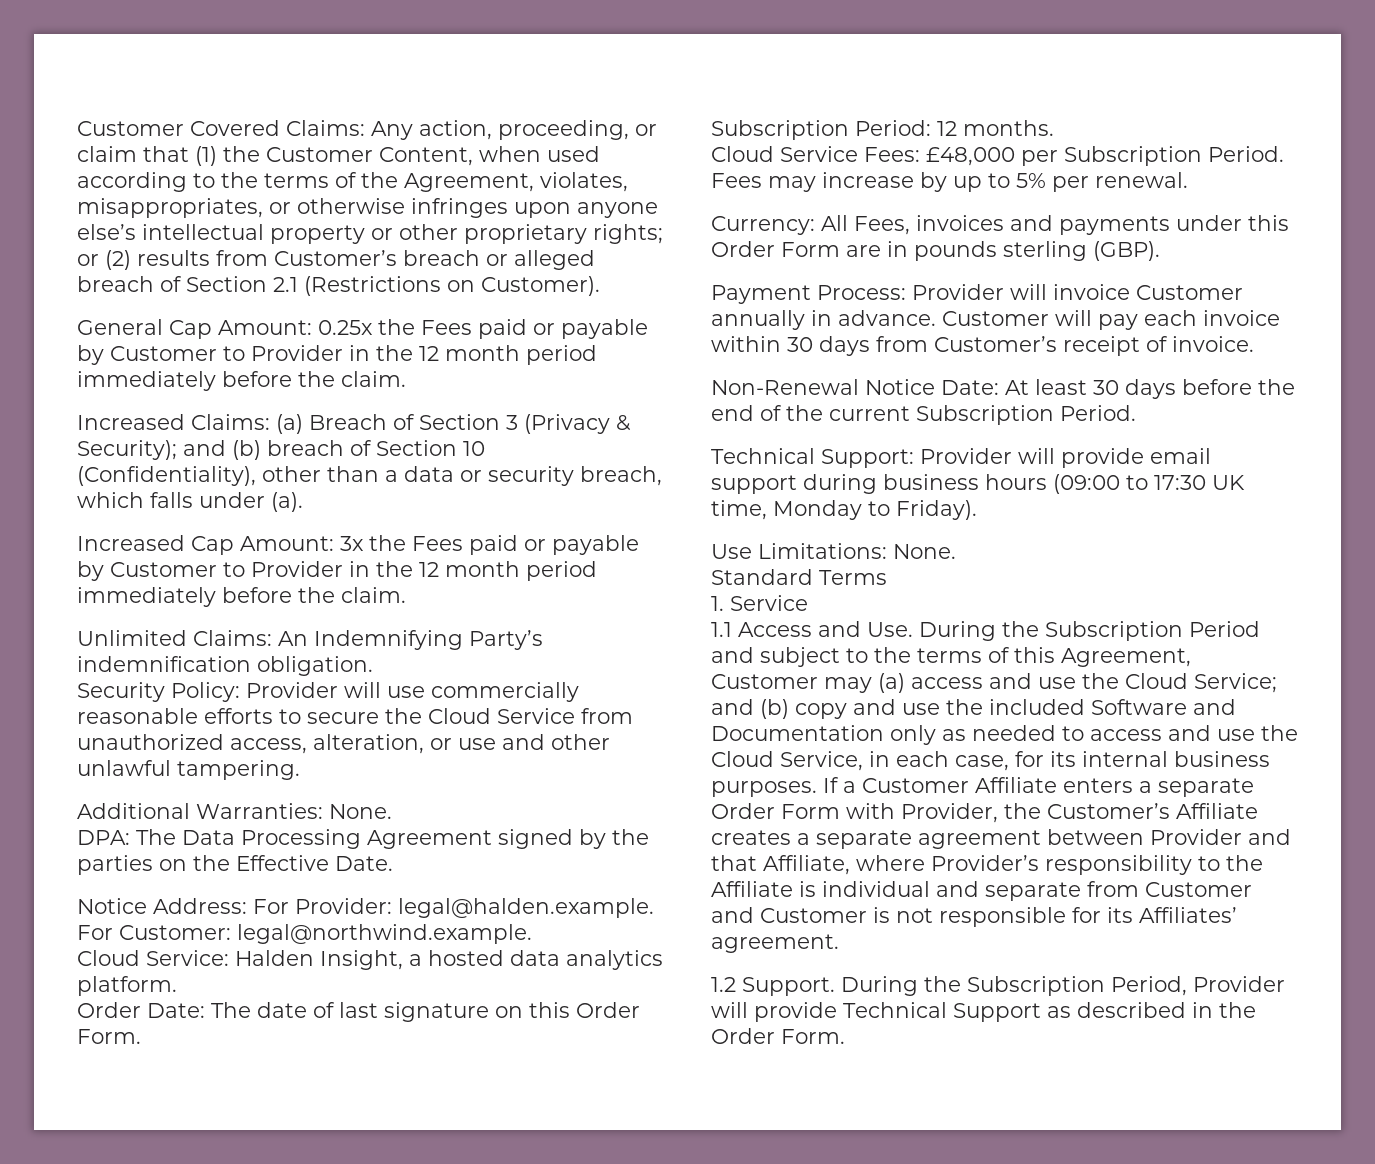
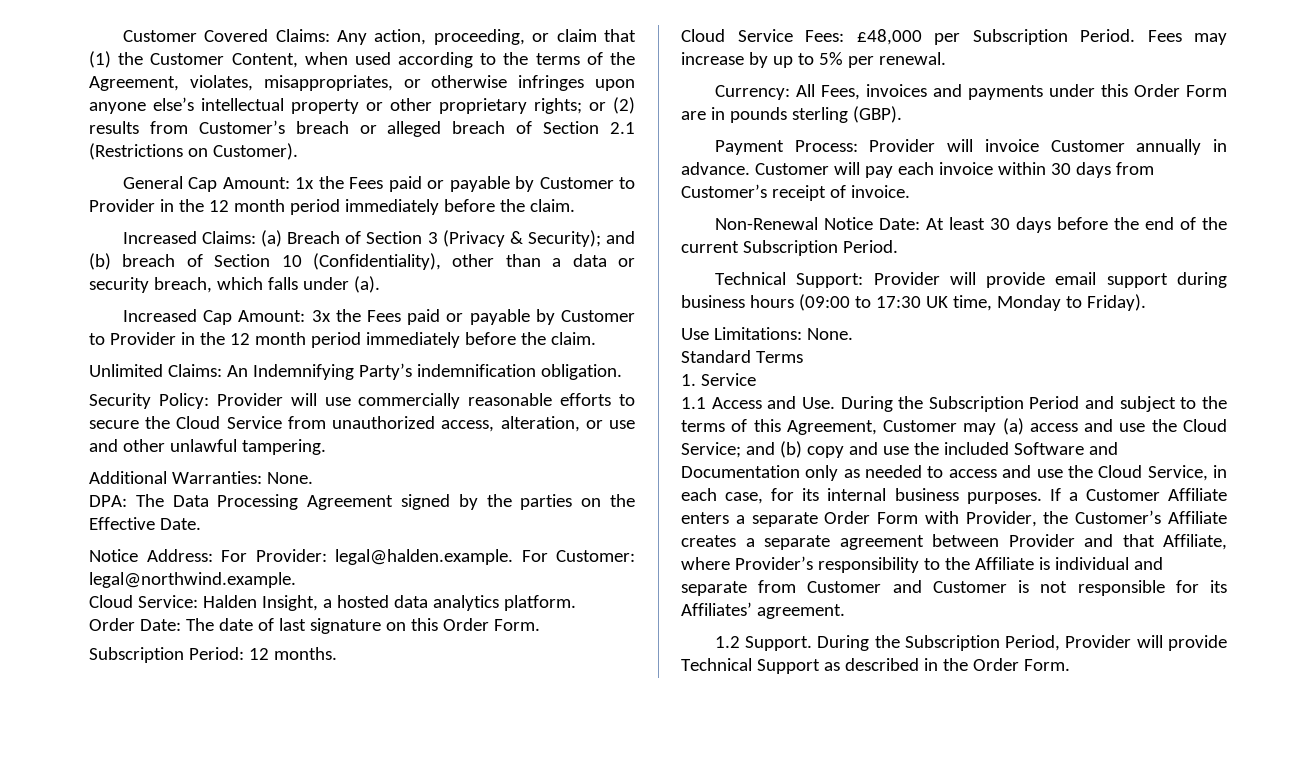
- General Cap Amount: 0.25x the Fees paid or payable by Customer to Provider in the 12 month period immediately before the claim.
+ General Cap Amount: 1x the Fees paid or payable by Customer to Provider in the 12 month period immediately before the claim.

